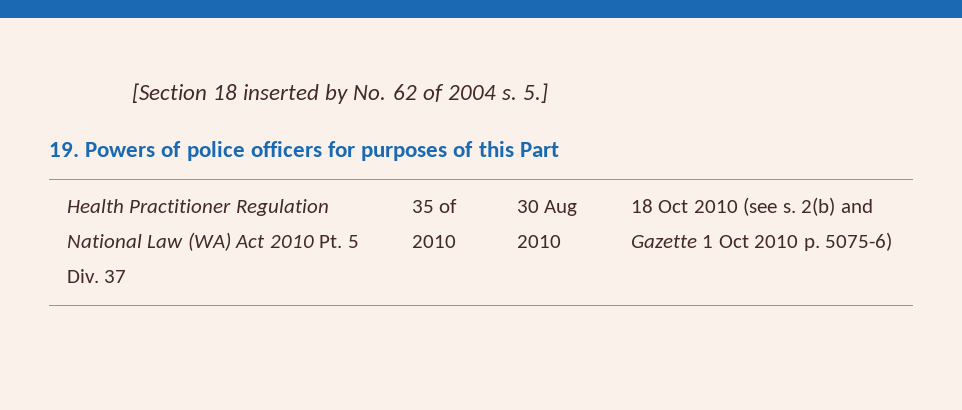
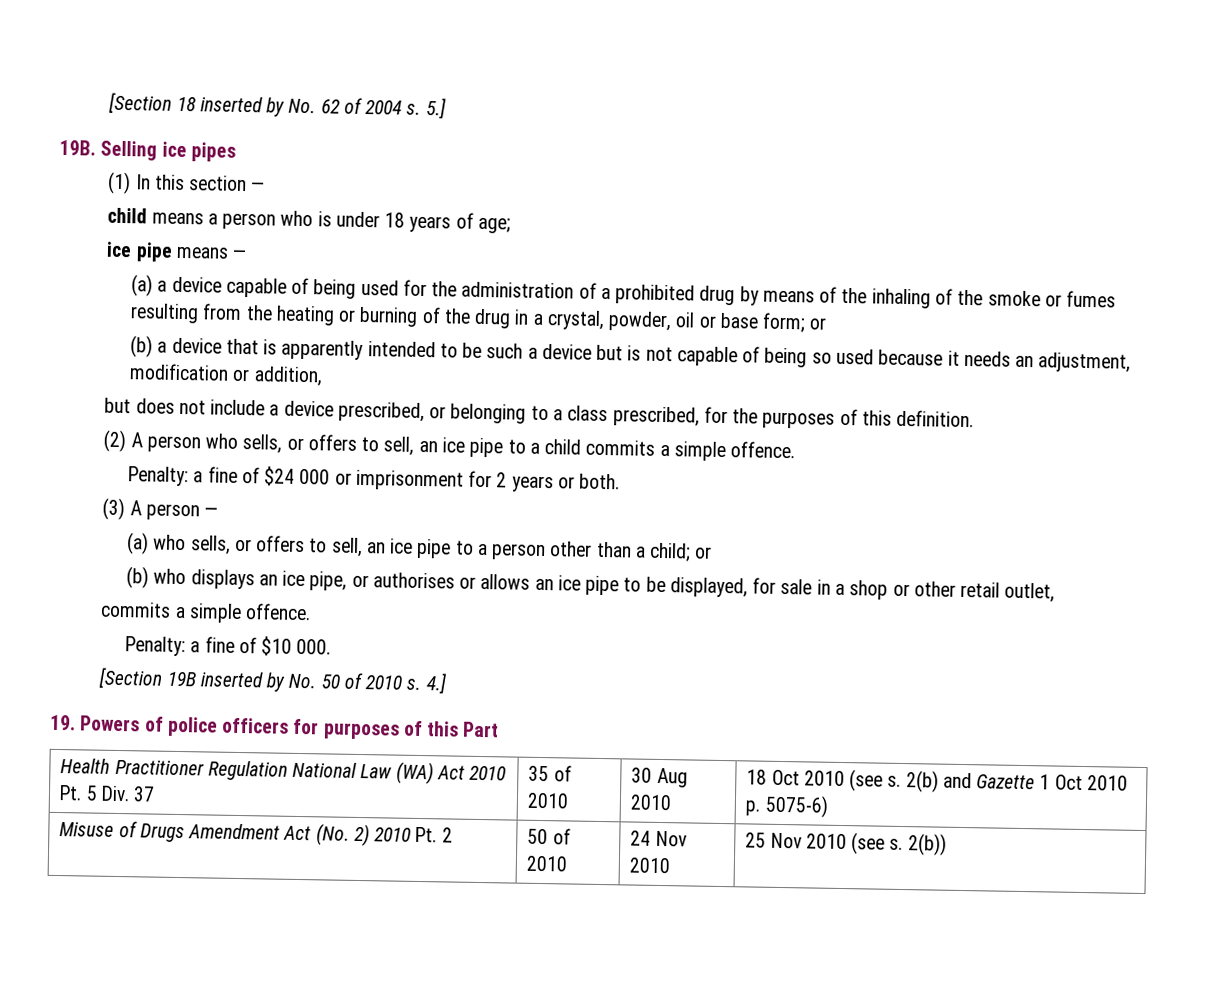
+ 19B. Selling ice pipes
+ (1) In this section —
+ child means a person who is under 18 years of age;
+ ice pipe means —
+ (a) a device capable of being used for the administration of a prohibited drug by means of the inhaling of the smoke or fumes resulting from the heating or burning of the drug in a crystal, powder, oil or base form; or
+ (b) a device that is apparently intended to be such a device but is not capable of being so used because it needs an adjustment, modification or addition,
+ but does not include a device prescribed, or belonging to a class prescribed, for the purposes of this definition.
+ (2) A person who sells, or offers to sell, an ice pipe to a child commits a simple offence.
+ Penalty: a fine of $24 000 or imprisonment for 2 years or both.
+ (3) A person —
+ (a) who sells, or offers to sell, an ice pipe to a person other than a child; or
+ (b) who displays an ice pipe, or authorises or allows an ice pipe to be displayed, for sale in a shop or other retail outlet,
+ commits a simple offence.
+ Penalty: a fine of $10 000.
+ [Section 19B inserted by No. 50 of 2010 s. 4.]
+ Misuse of Drugs Amendment Act (No. 2) 2010 Pt. 2 | 50 of 2010 | 24 Nov 2010 | 25 Nov 2010 (see s. 2(b))

